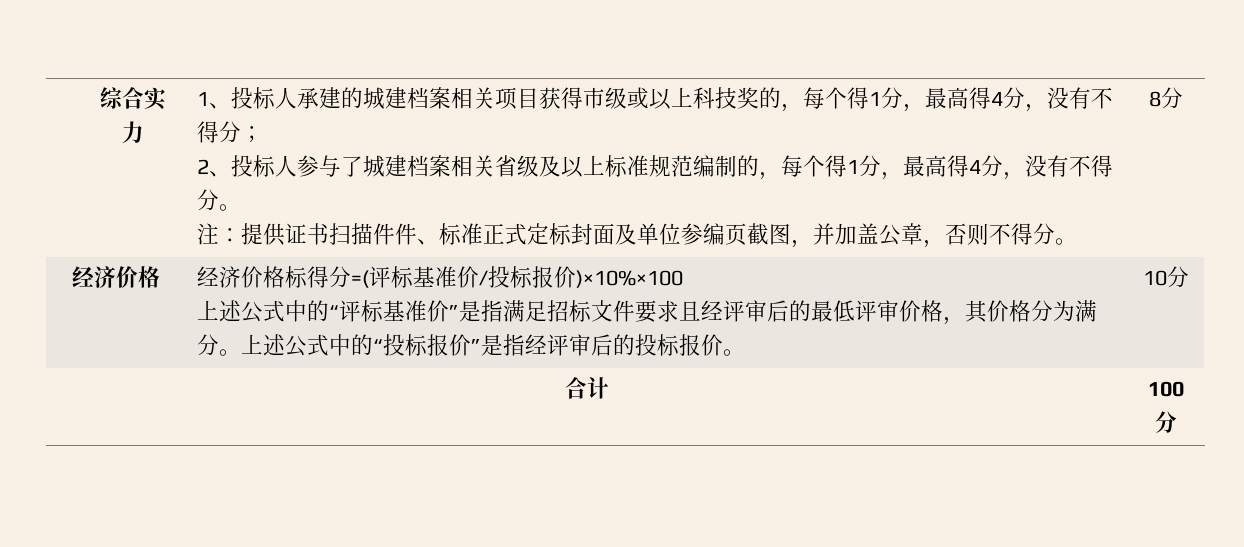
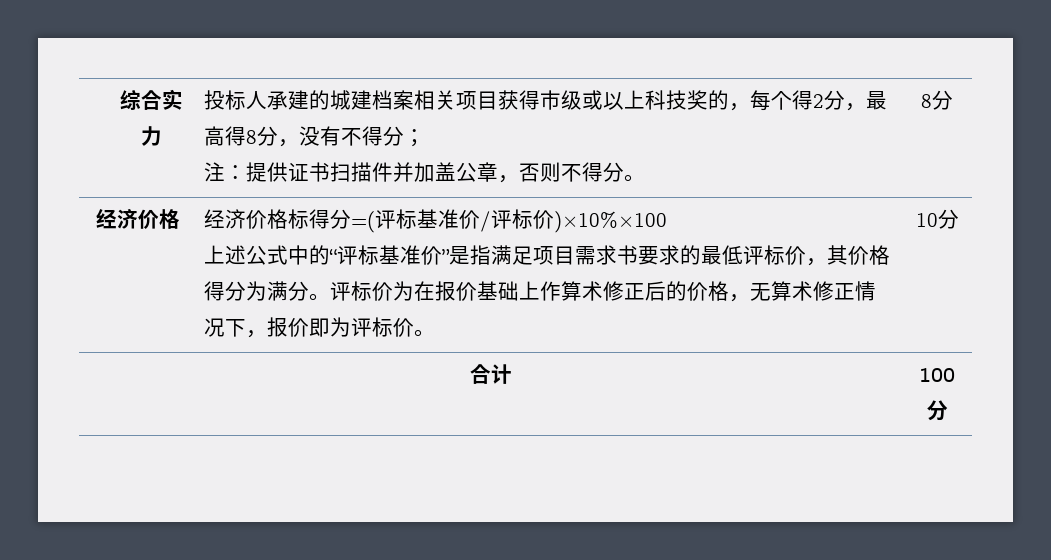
- 1、投标人承建的城建档案相关项目获得市级或以上科技奖的，每个得1分，最高得4分，没有不得分；
+ 投标人承建的城建档案相关项目获得市级或以上科技奖的，每个得2分，最高得8分，没有不得分；
- 2、投标人参与了城建档案相关省级及以上标准规范编制的，每个得1分，最高得4分，没有不得分。
- 注：提供证书扫描件件、标准正式定标封面及单位参编页截图，并加盖公章，否则不得分。
+ 注：提供证书扫描件并加盖公章，否则不得分。
- 经济价格标得分=(评标基准价/投标报价)×10%×100
+ 经济价格标得分=(评标基准价/评标价)×10%×100
- 上述公式中的“评标基准价”是指满足招标文件要求且经评审后的最低评审价格，其价格分为满分。
+ 上述公式中的“评标基准价”是指满足项目需求书要求的最低评标价，其价格得分为满分。
- 上述公式中的“投标报价”是指经评审后的投标报价。
+ 评标价为在报价基础上作算术修正后的价格，无算术修正情况下，报价即为评标价。

